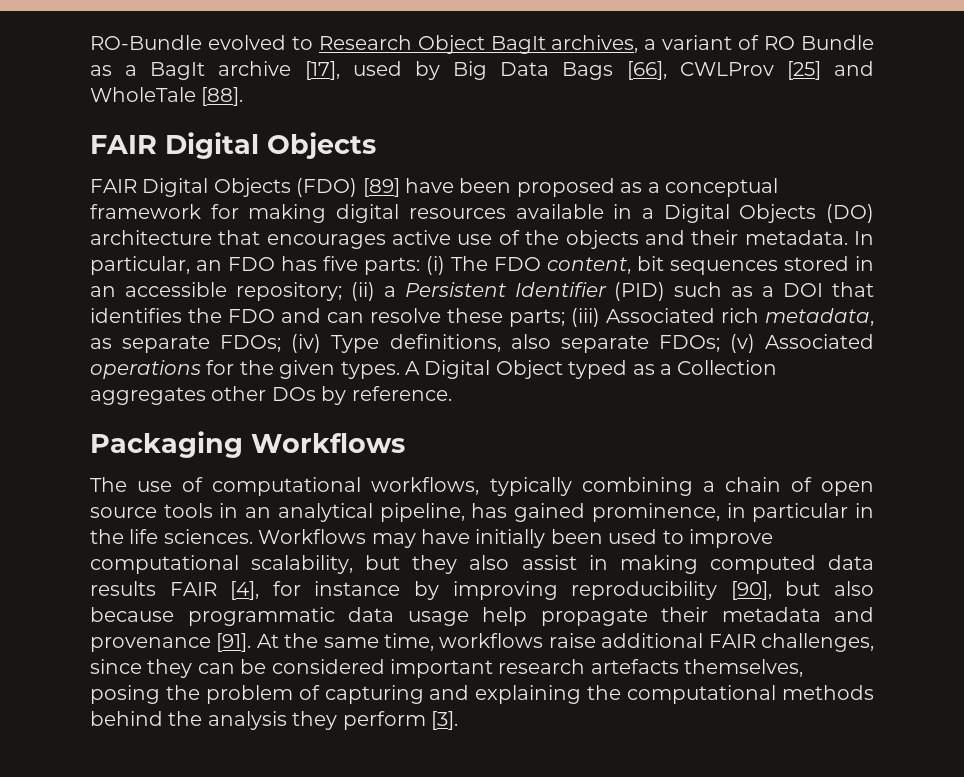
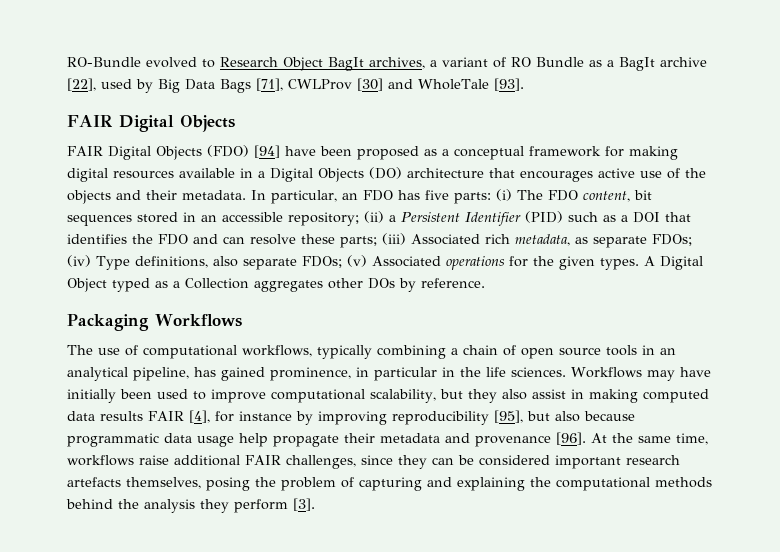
- RO-Bundle evolved to Research Object BagIt archives, a variant of RO Bundle as a BagIt archive [17], used by Big Data Bags [66], CWLProv [25] and WholeTale [88].
+ RO-Bundle evolved to Research Object BagIt archives, a variant of RO Bundle as a BagIt archive [22], used by Big Data Bags [71], CWLProv [30] and WholeTale [93].
- FAIR Digital Objects (FDO) [89] have been proposed as a conceptual framework for making digital resources available in a Digital Objects (DO) architecture that encourages active use of the objects and their metadata.
+ FAIR Digital Objects (FDO) [94] have been proposed as a conceptual framework for making digital resources available in a Digital Objects (DO) architecture that encourages active use of the objects and their metadata.
- Workflows may have initially been used to improve computational scalability, but they also assist in making computed data results FAIR [4], for instance by improving reproducibility [90], but also because programmatic data usage help propagate their metadata and provenance [91].
+ Workflows may have initially been used to improve computational scalability, but they also assist in making computed data results FAIR [4], for instance by improving reproducibility [95], but also because programmatic data usage help propagate their metadata and provenance [96].

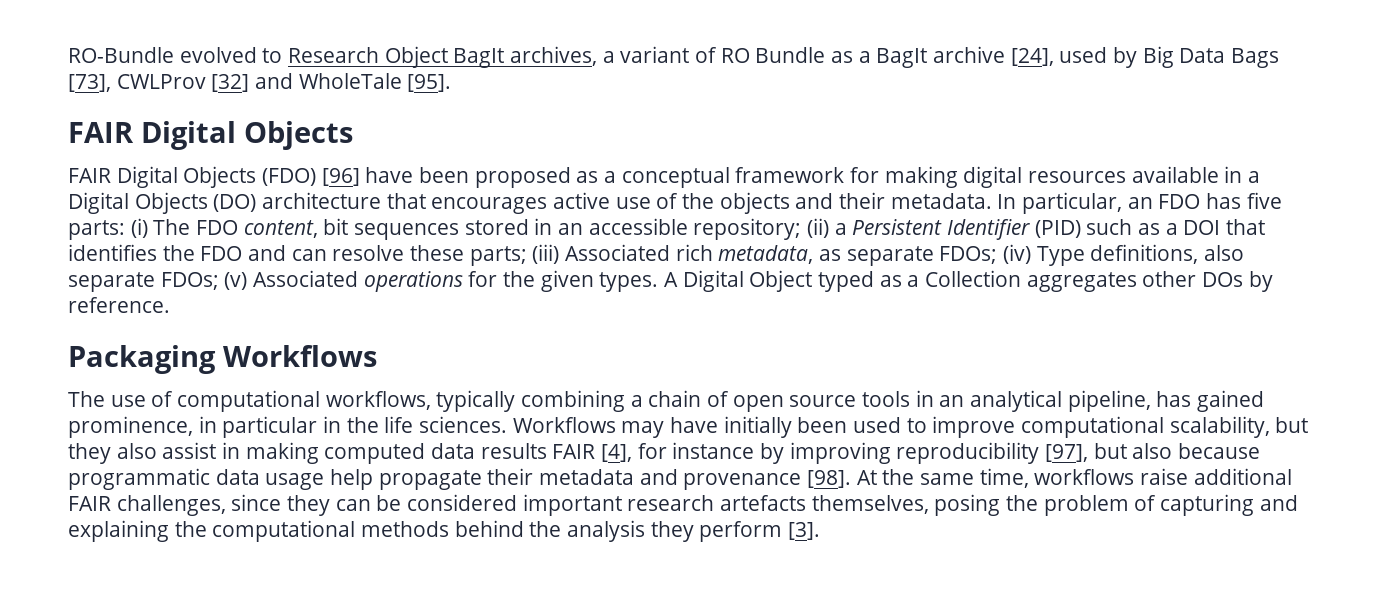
- RO-Bundle evolved to Research Object BagIt archives, a variant of RO Bundle as a BagIt archive [22], used by Big Data Bags [71], CWLProv [30] and WholeTale [93].
+ RO-Bundle evolved to Research Object BagIt archives, a variant of RO Bundle as a BagIt archive [24], used by Big Data Bags [73], CWLProv [32] and WholeTale [95].
- FAIR Digital Objects (FDO) [94] have been proposed as a conceptual framework for making digital resources available in a Digital Objects (DO) architecture that encourages active use of the objects and their metadata.
+ FAIR Digital Objects (FDO) [96] have been proposed as a conceptual framework for making digital resources available in a Digital Objects (DO) architecture that encourages active use of the objects and their metadata.
- Workflows may have initially been used to improve computational scalability, but they also assist in making computed data results FAIR [4], for instance by improving reproducibility [95], but also because programmatic data usage help propagate their metadata and provenance [96].
+ Workflows may have initially been used to improve computational scalability, but they also assist in making computed data results FAIR [4], for instance by improving reproducibility [97], but also because programmatic data usage help propagate their metadata and provenance [98].

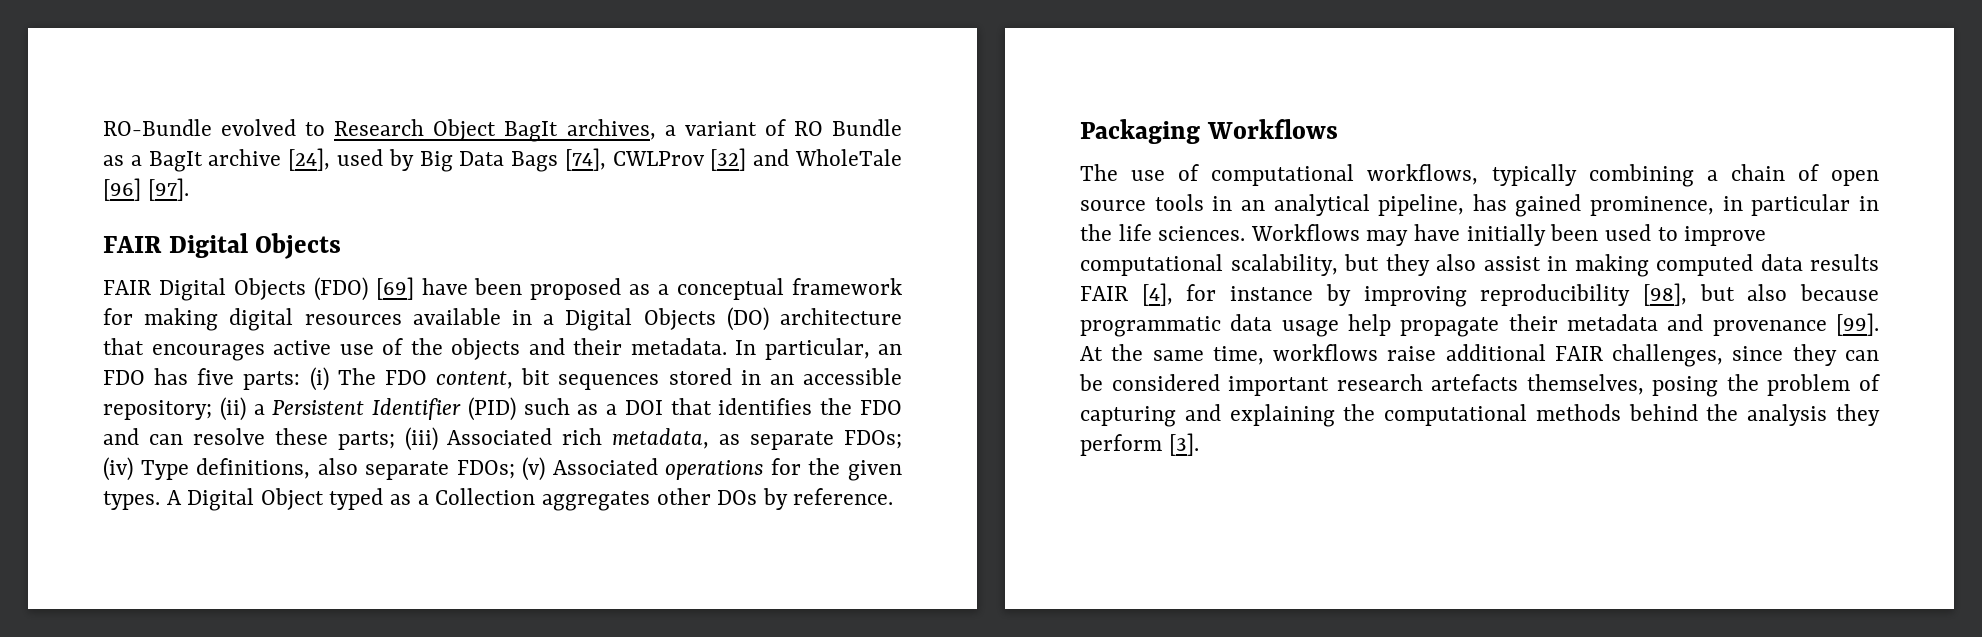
- RO-Bundle evolved to Research Object BagIt archives, a variant of RO Bundle as a BagIt archive [24], used by Big Data Bags [73], CWLProv [32] and WholeTale [95].
+ RO-Bundle evolved to Research Object BagIt archives, a variant of RO Bundle as a BagIt archive [24], used by Big Data Bags [74], CWLProv [32] and WholeTale [96] [97].
- FAIR Digital Objects (FDO) [96] have been proposed as a conceptual framework for making digital resources available in a Digital Objects (DO) architecture that encourages active use of the objects and their metadata.
+ FAIR Digital Objects (FDO) [69] have been proposed as a conceptual framework for making digital resources available in a Digital Objects (DO) architecture that encourages active use of the objects and their metadata.
- Workflows may have initially been used to improve computational scalability, but they also assist in making computed data results FAIR [4], for instance by improving reproducibility [97], but also because programmatic data usage help propagate their metadata and provenance [98].
+ Workflows may have initially been used to improve computational scalability, but they also assist in making computed data results FAIR [4], for instance by improving reproducibility [98], but also because programmatic data usage help propagate their metadata and provenance [99].

